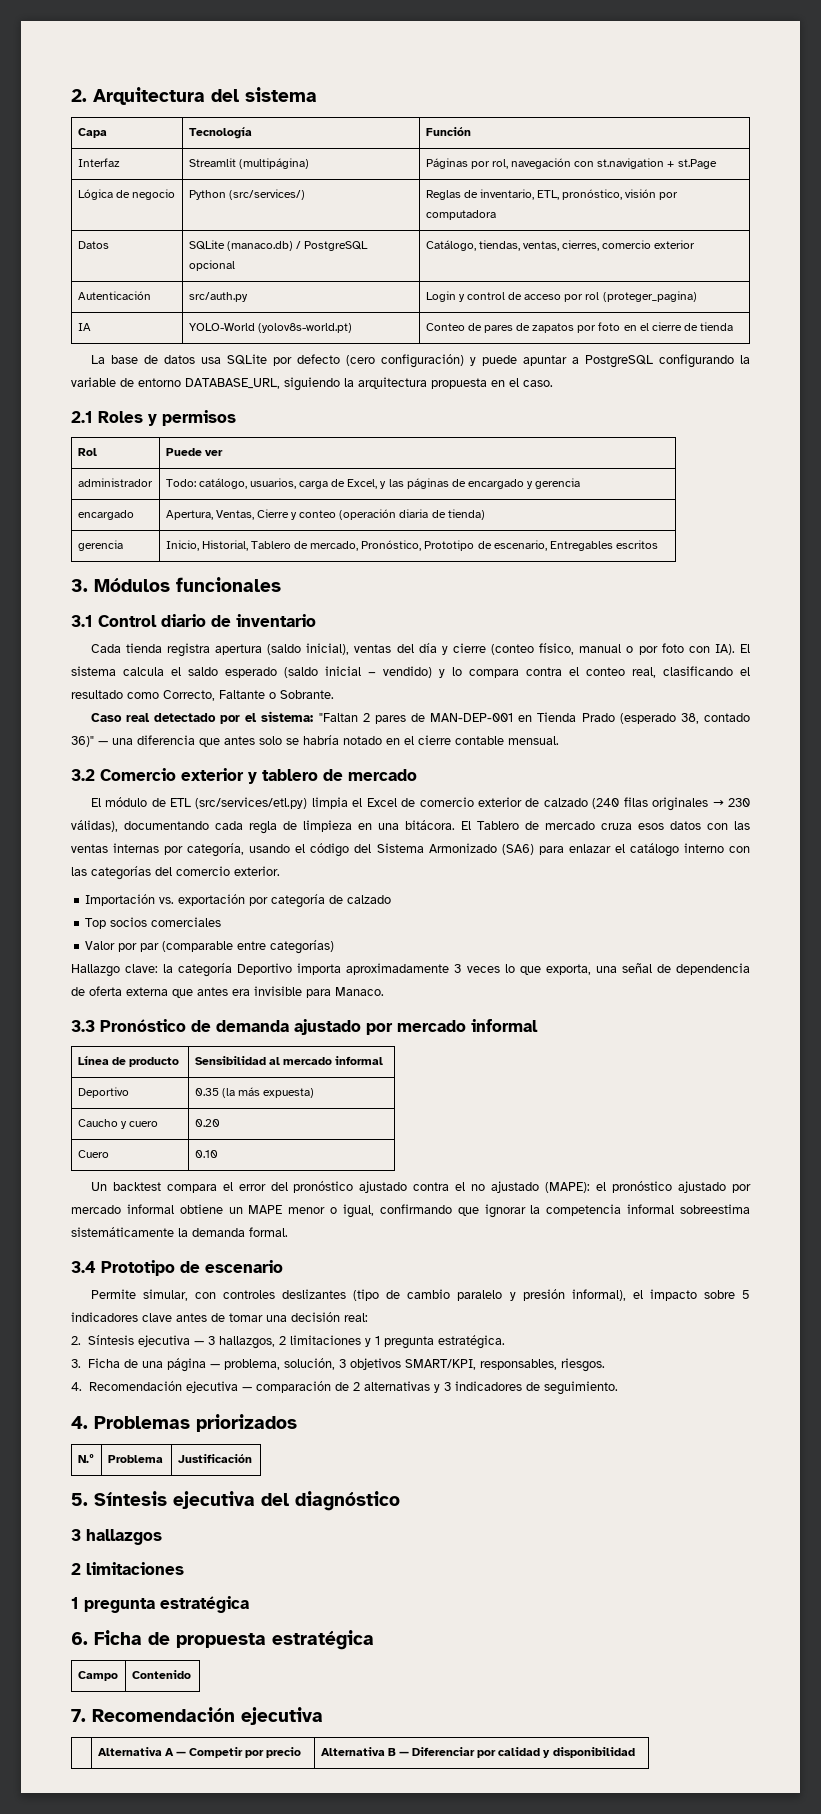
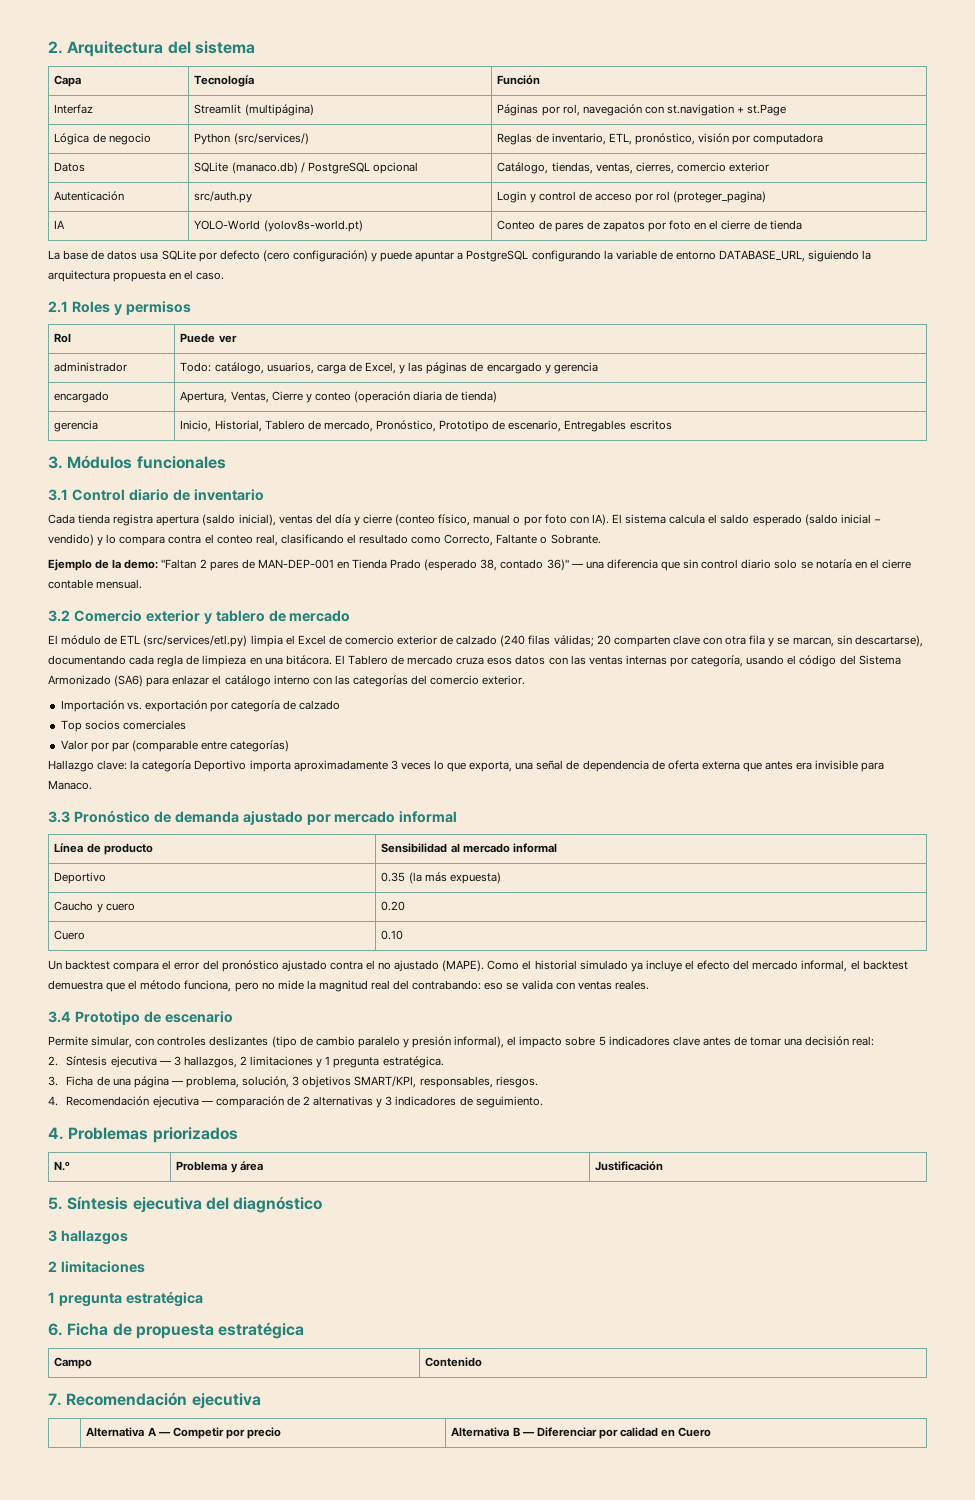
- Caso real detectado por el sistema: "Faltan 2 pares de MAN-DEP-001 en Tienda Prado (esperado 38, contado 36)" — una diferencia que antes solo se habría notado en el cierre contable mensual.
+ Ejemplo de la demo: "Faltan 2 pares de MAN-DEP-001 en Tienda Prado (esperado 38, contado 36)" — una diferencia que sin control diario solo se notaría en el cierre contable mensual.
- El módulo de ETL (src/services/etl.py) limpia el Excel de comercio exterior de calzado (240 filas originales → 230 válidas), documentando cada regla de limpieza en una bitácora.
+ El módulo de ETL (src/services/etl.py) limpia el Excel de comercio exterior de calzado (240 filas válidas; 20 comparten clave con otra fila y se marcan, sin descartarse), documentando cada regla de limpieza en una bitácora.
- Un backtest compara el error del pronóstico ajustado contra el no ajustado (MAPE): el pronóstico ajustado por mercado informal obtiene un MAPE menor o igual, confirmando que ignorar la competencia informal sobreestima sistemáticamente la demanda formal.
+ Un backtest compara el error del pronóstico ajustado contra el no ajustado (MAPE). Como el historial simulado ya incluye el efecto del mercado informal, el backtest demuestra que el método funciona, pero no mide la magnitud real del contrabando: eso se valida con ventas reales.
- N.º | Problema | Justificación
+ N.º | Problema y área | Justificación
- | Alternativa A — Competir por precio | Alternativa B — Diferenciar por calidad y disponibilidad
+ | Alternativa A — Competir por precio | Alternativa B — Diferenciar por calidad en Cuero

